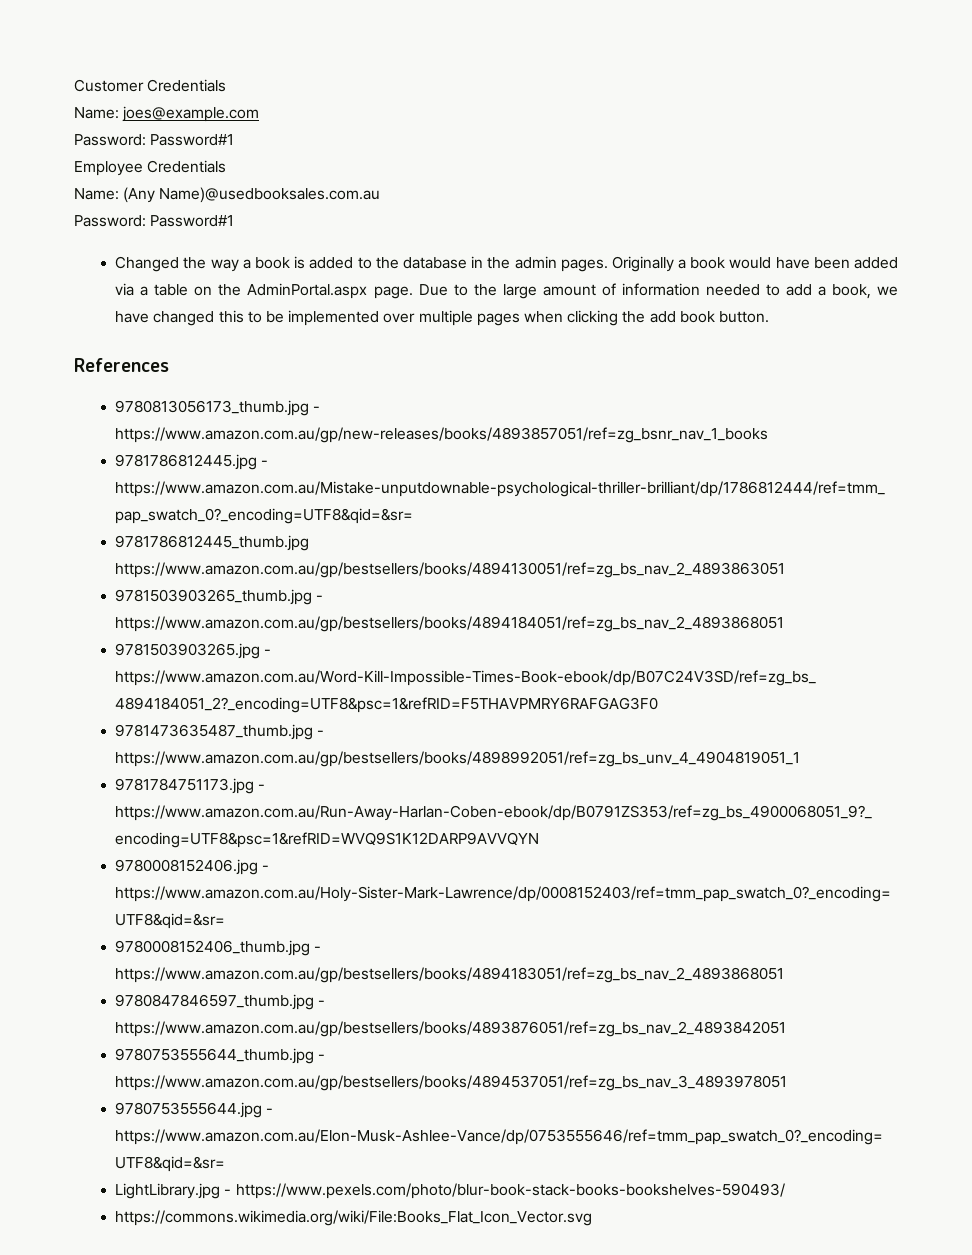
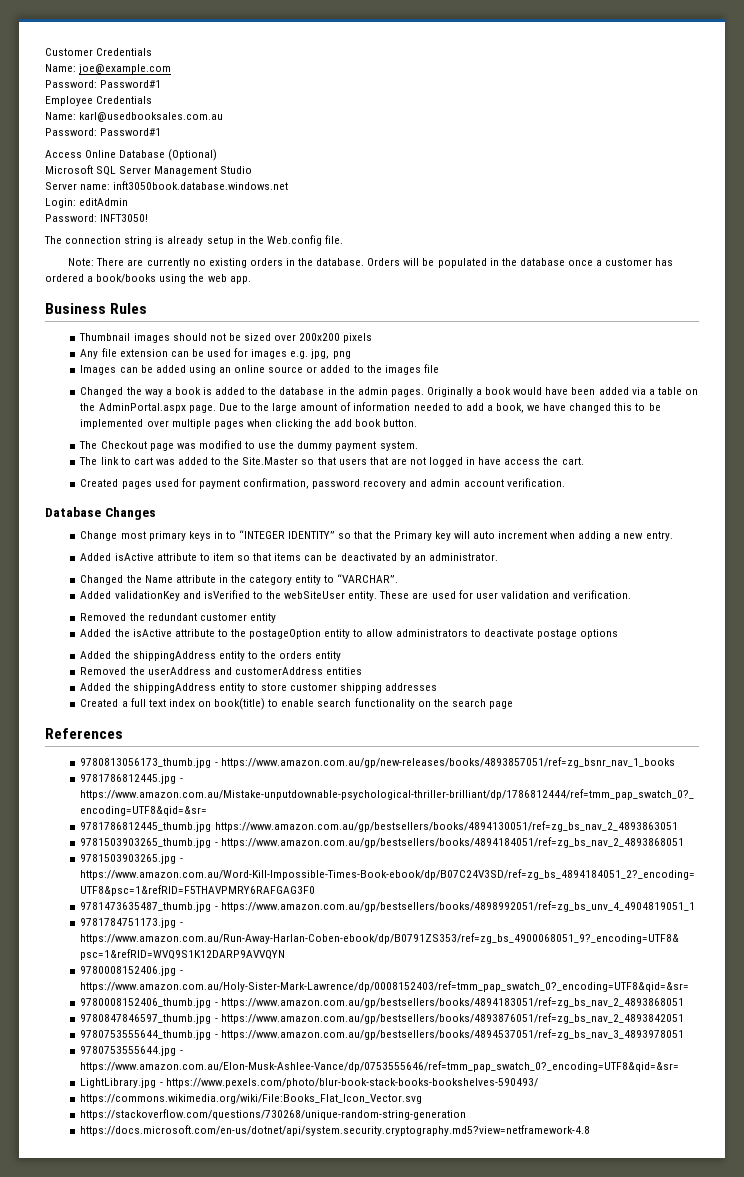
- Name: joes@example.com
+ Name: joe@example.com
- Name: (Any Name)@usedbooksales.com.au
+ Name: karl@usedbooksales.com.au
  Password: Password#1
+ Access Online Database (Optional)
+ Microsoft SQL Server Management Studio
+ Server name: inft3050book.database.windows.net
+ Login: editAdmin
+ Password: INFT3050!
+ The connection string is already setup in the Web.config file.
+ Note: There are currently no existing orders in the database. Orders will be populated in the database once a customer has ordered a book/books using the web app.
+ Business Rules
+ Thumbnail images should not be sized over 200x200 pixels
+ Any file extension can be used for images e.g. jpg, png
+ Images can be added using an online source or added to the images file
+ The Checkout page was modified to use the dummy payment system.
+ The link to cart was added to the Site.Master so that users that are not logged in have access the cart.
+ Created pages used for payment confirmation, password recovery and admin account verification.
+ Database Changes
+ Change most primary keys in to “INTEGER IDENTITY” so that the Primary key will auto increment when adding a new entry.
+ Added isActive attribute to item so that items can be deactivated by an administrator.
+ Changed the Name attribute in the category entity to “VARCHAR”.
+ Added validationKey and isVerified to the webSiteUser entity. These are used for user validation and verification.
+ Removed the redundant customer entity
+ Added the isActive attribute to the postageOption entity to allow administrators to deactivate postage options
+ Added the shippingAddress entity to the orders entity
+ Removed the userAddress and customerAddress entities
+ Added the shippingAddress entity to store customer shipping addresses
+ Created a full text index on book(title) to enable search functionality on the search page
+ https://stackoverflow.com/questions/730268/unique-random-string-generation
+ https://docs.microsoft.com/en-us/dotnet/api/system.security.cryptography.md5?view=netframework-4.8

